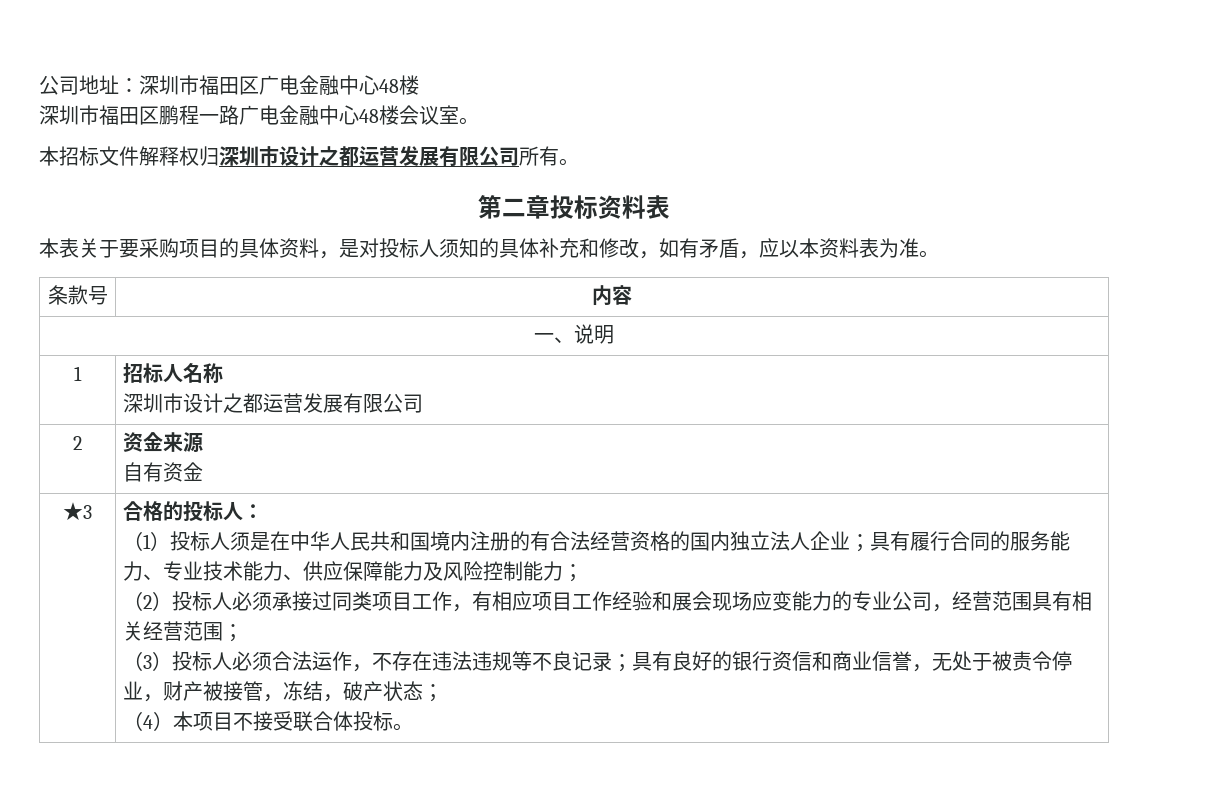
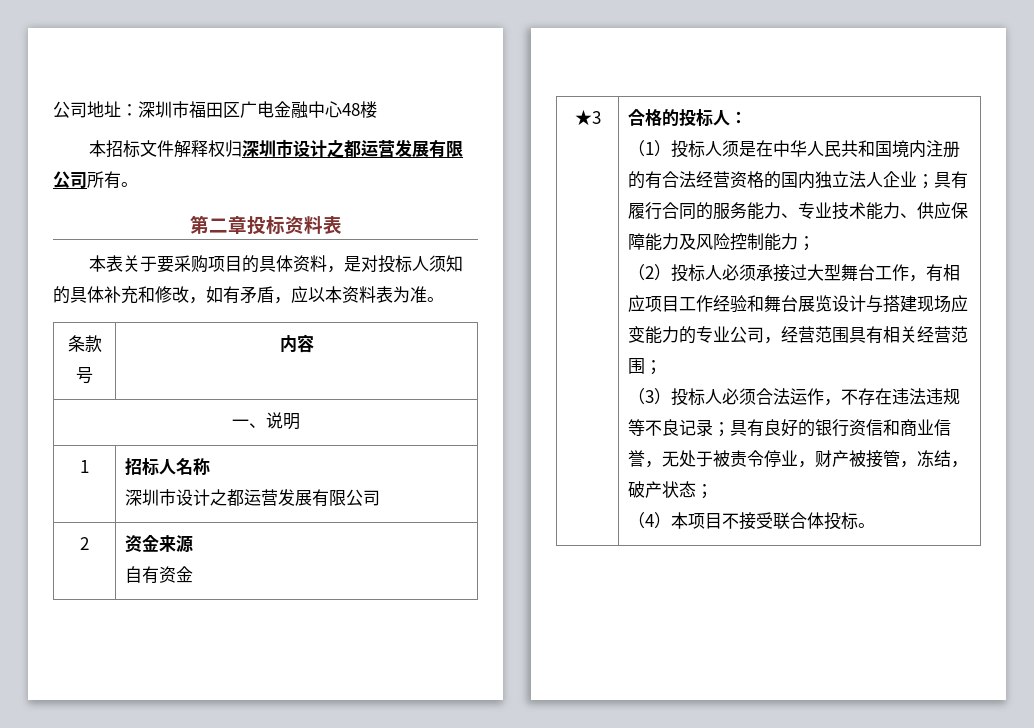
- 深圳市福田区鹏程一路广电金融中心48楼会议室。
- （2）投标人必须承接过同类项目工作，有相应项目工作经验和展会现场应变能力的专业公司，经营范围具有相关经营范围；
+ （2）投标人必须承接过大型舞台工作，有相应项目工作经验和舞台展览设计与搭建现场应变能力的专业公司，经营范围具有相关经营范围；

